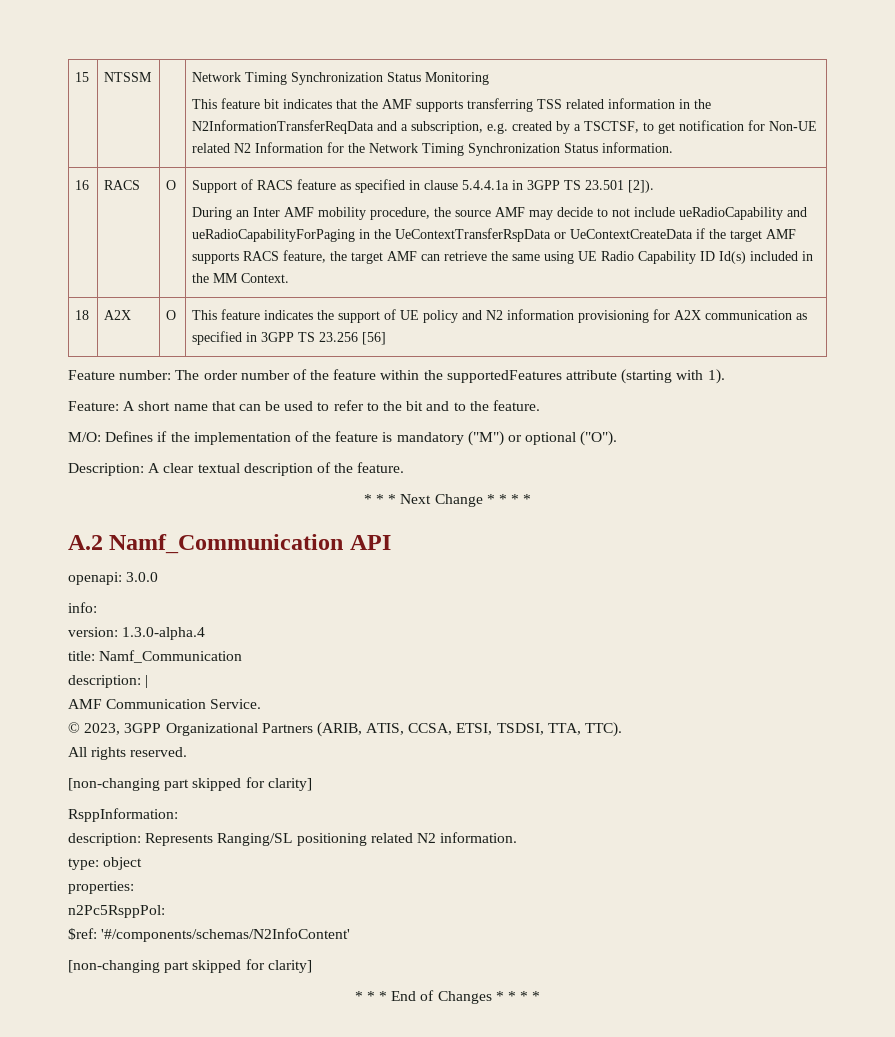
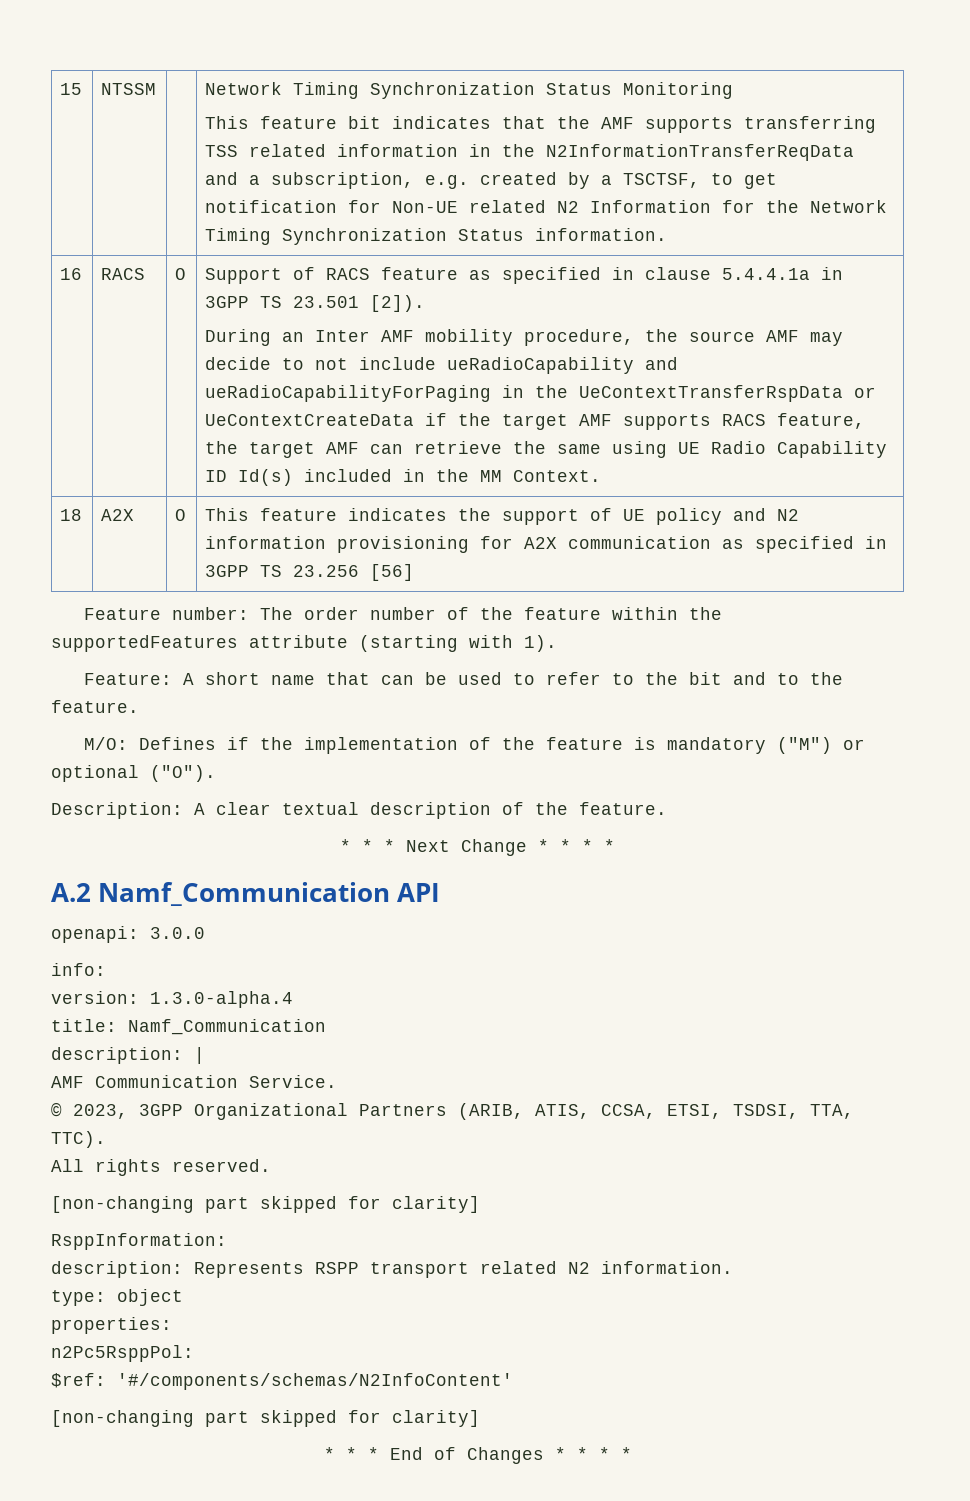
- description: Represents Ranging/SL positioning related N2 information.
+ description: Represents RSPP transport related N2 information.

